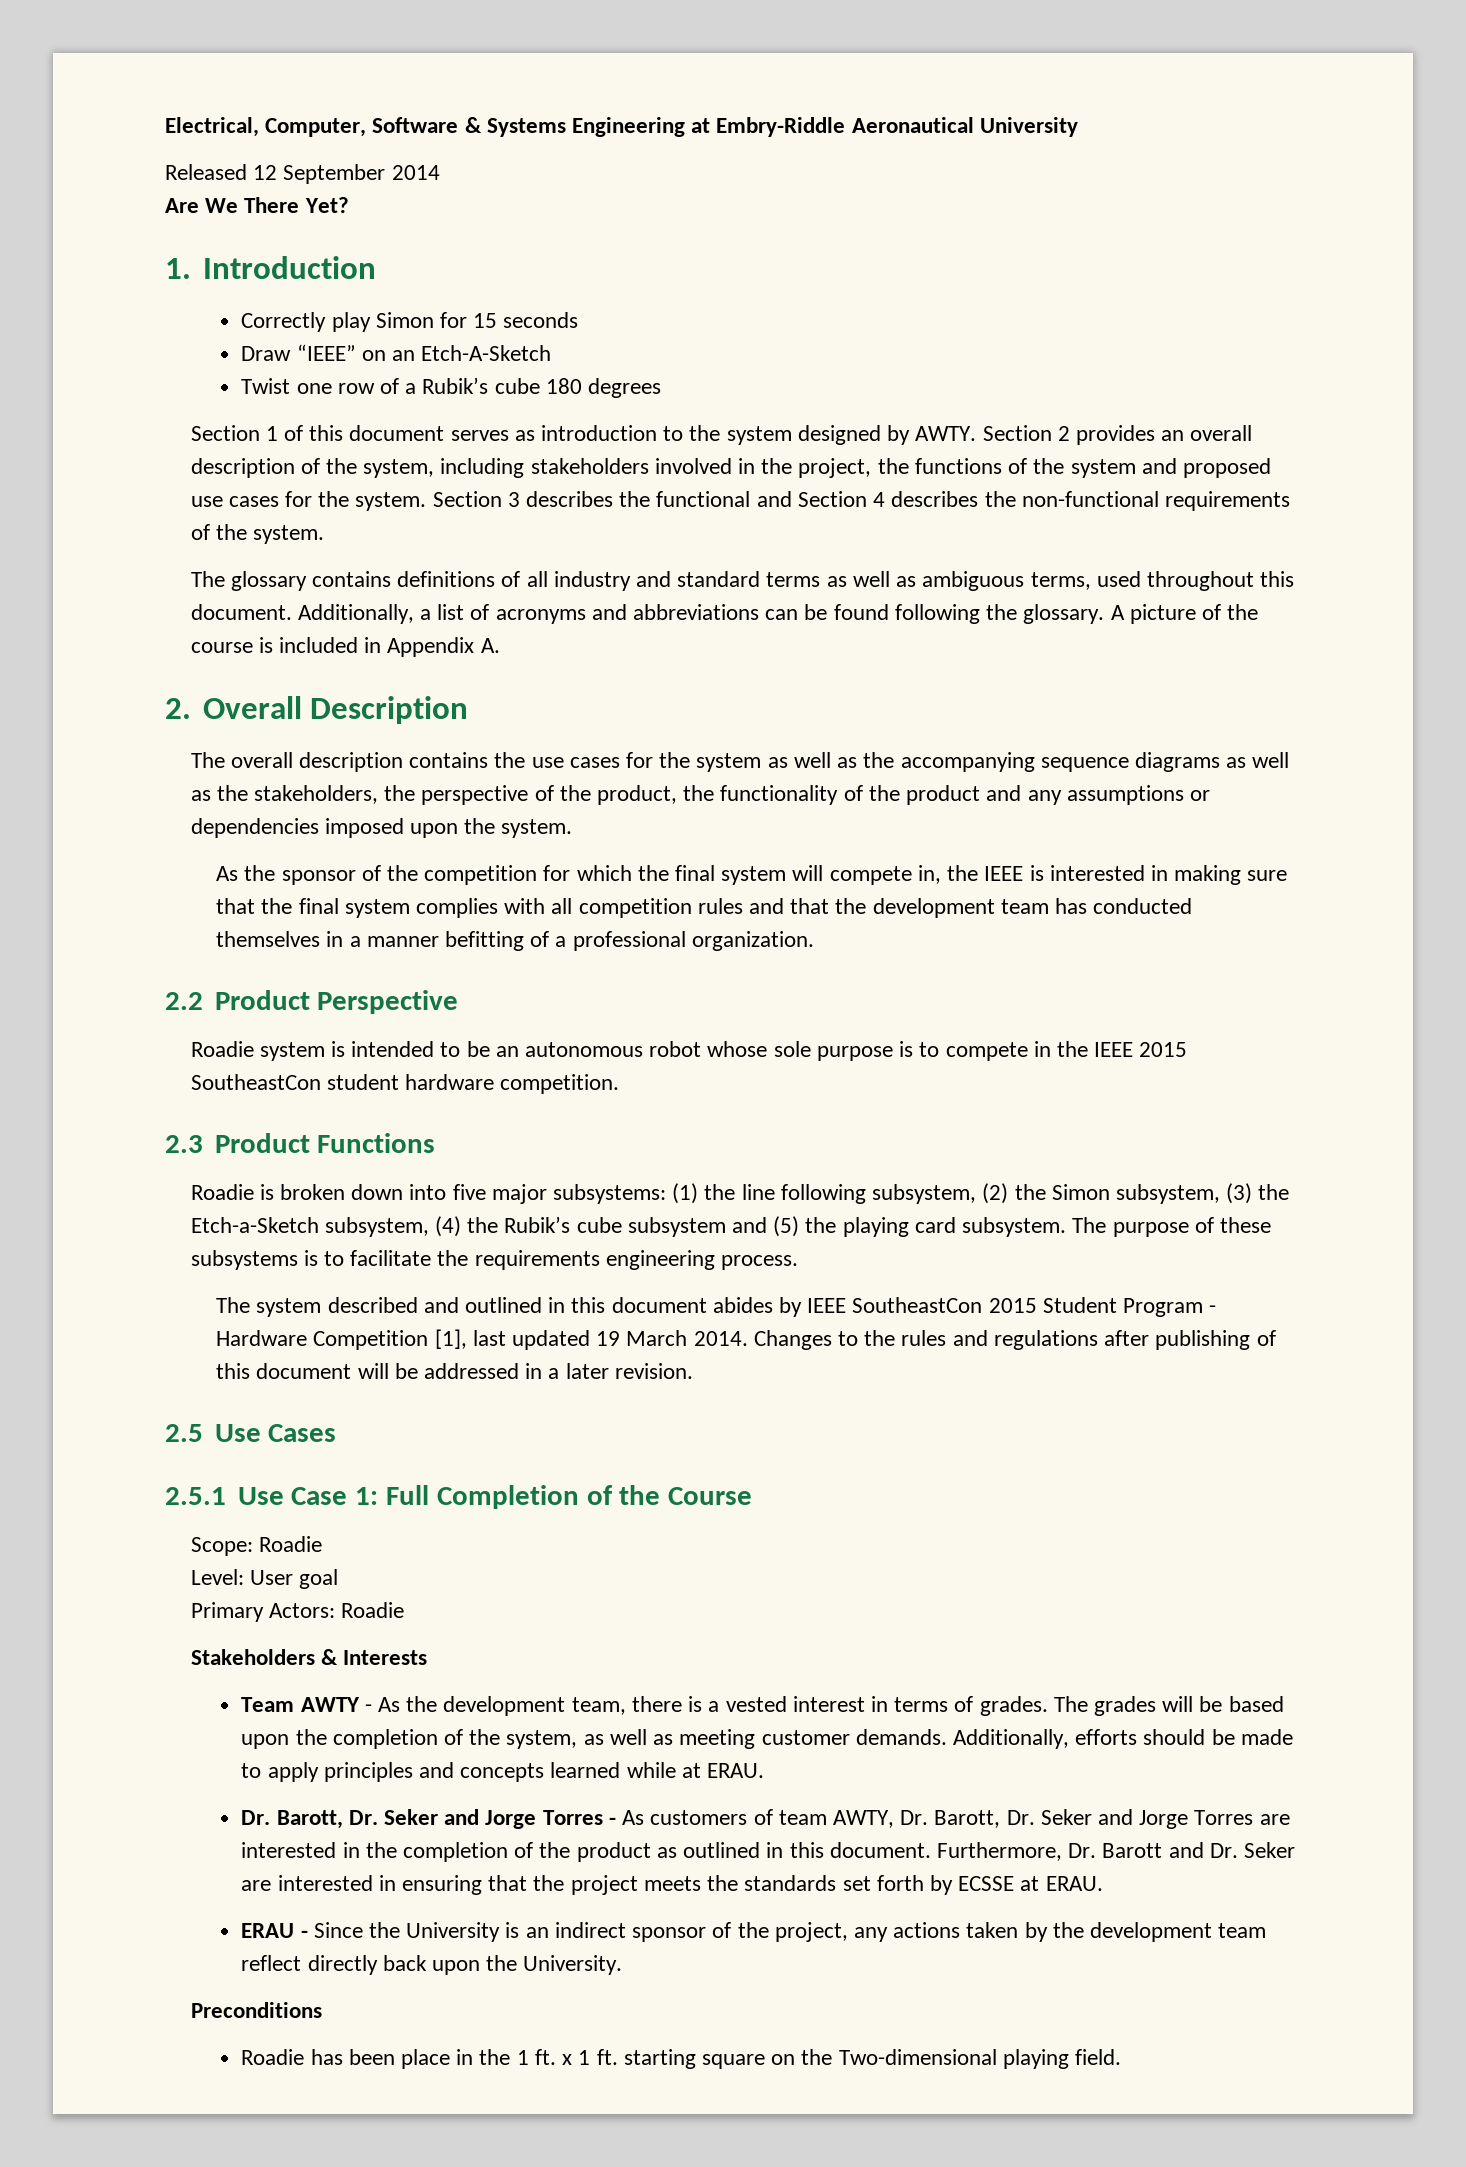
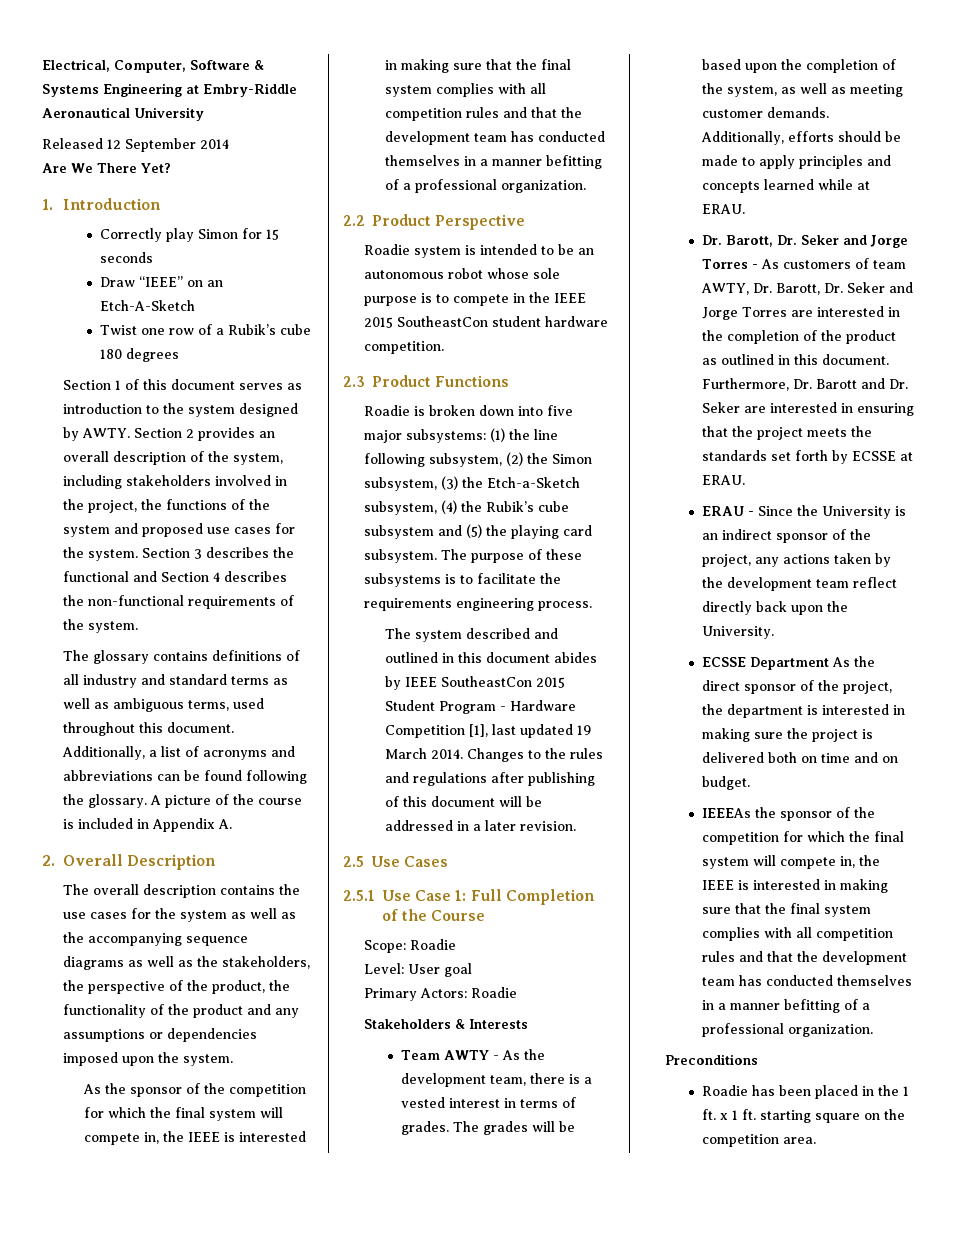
+ ECSSE Department As the direct sponsor of the project, the department is interested in making sure the project is delivered both on time and on budget.
+ IEEEAs the sponsor of the competition for which the final system will compete in, the IEEE is interested in making sure that the final system complies with all competition rules and that the development team has conducted themselves in a manner befitting of a professional organization.
- Roadie has been place in the 1 ft. x 1 ft. starting square on the Two-dimensional playing field.
+ Roadie has been placed in the 1 ft. x 1 ft. starting square on the competition area.

